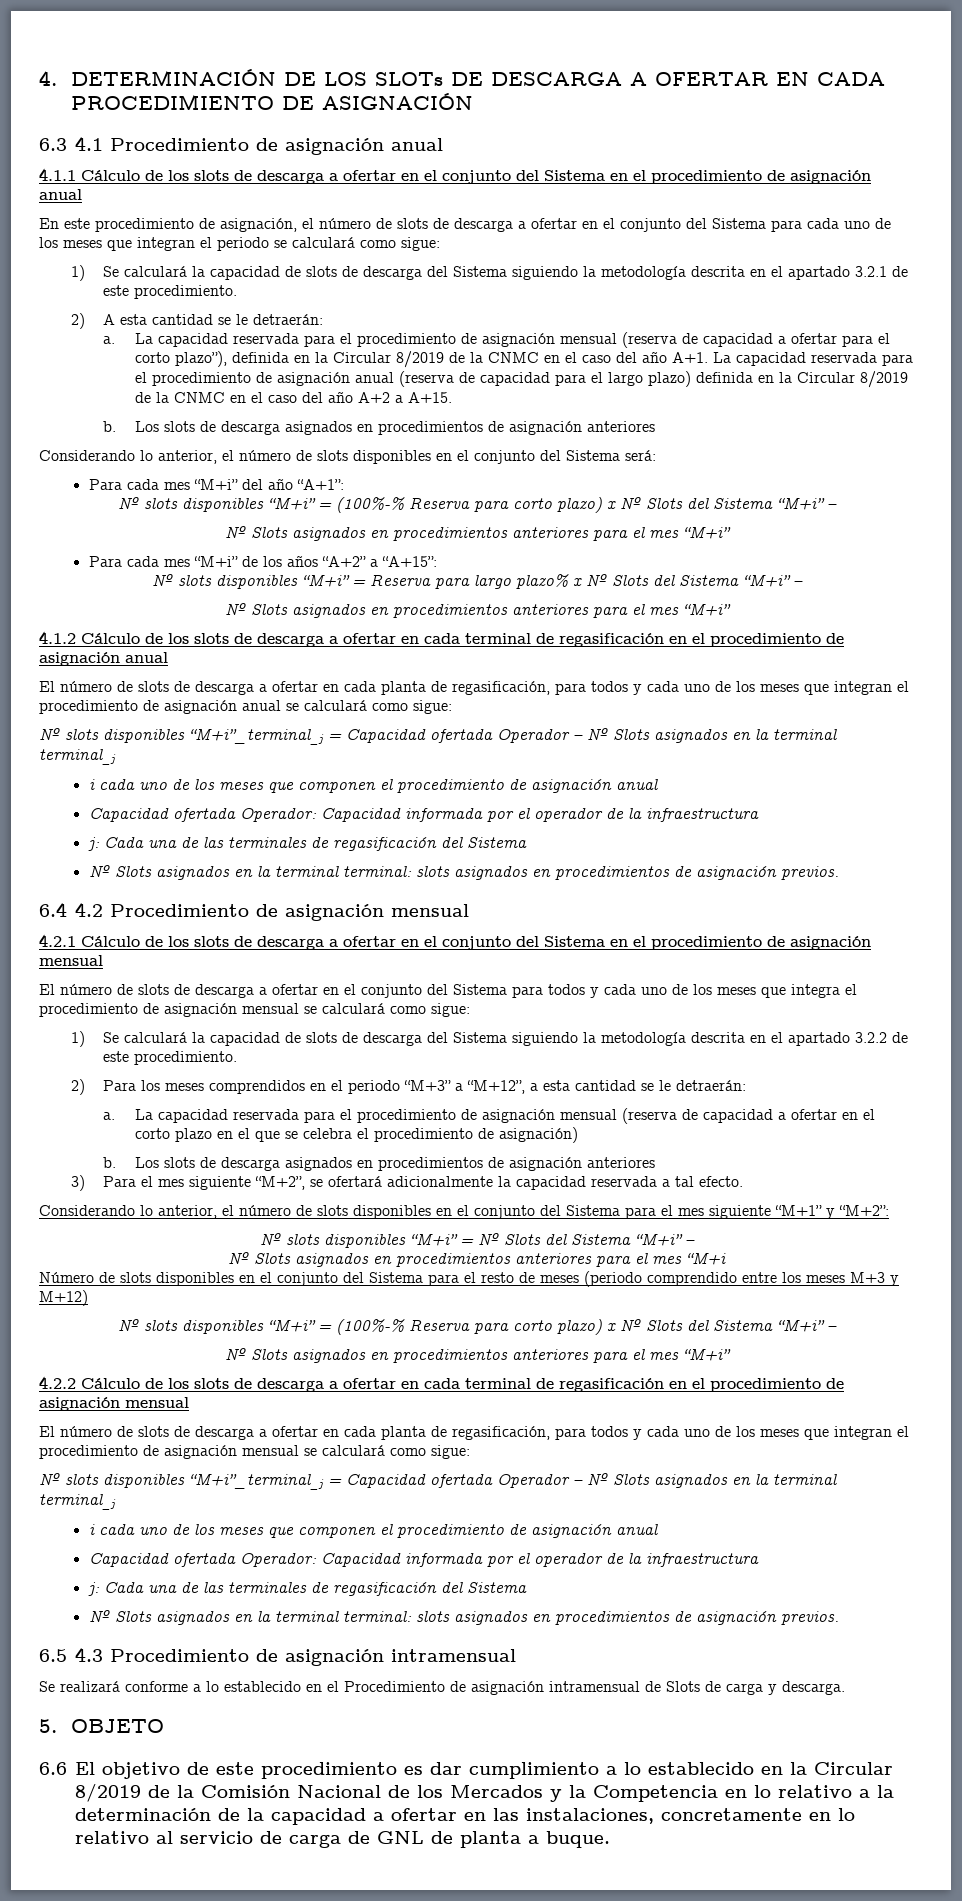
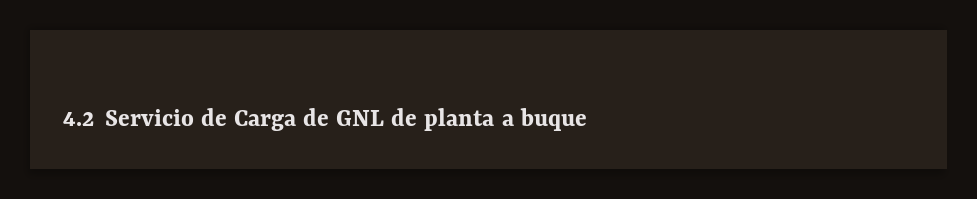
- 4. DETERMINACIÓN DE LOS SLOTs DE DESCARGA A OFERTAR EN CADA PROCEDIMIENTO DE ASIGNACIÓN
- 6.3 4.1 Procedimiento de asignación anual
- 4.1.1 Cálculo de los slots de descarga a ofertar en el conjunto del Sistema en el procedimiento de asignación anual
- En este procedimiento de asignación, el número de slots de descarga a ofertar en el conjunto del Sistema para cada uno de los meses que integran el periodo se calculará como sigue:
- 1) Se calculará la capacidad de slots de descarga del Sistema siguiendo la metodología descrita en el apartado 3.2.1 de este procedimiento.
- 2) A esta cantidad se le detraerán:
- a. La capacidad reservada para el procedimiento de asignación mensual (reserva de capacidad a ofertar para el corto plazo”), definida en la Circular 8/2019 de la CNMC en el caso del año A+1. La capacidad reservada para el procedimiento de asignación anual (reserva de capacidad para el largo plazo) definida en la Circular 8/2019 de la CNMC en el caso del año A+2 a A+15.
- b. Los slots de descarga asignados en procedimientos de asignación anteriores
- Considerando lo anterior, el número de slots disponibles en el conjunto del Sistema será:
- Para cada mes “M+i” del año “A+1”:
- Nº slots disponibles “M+i” = (100%-% Reserva para corto plazo) x Nº Slots del Sistema “M+i” –
- Nº Slots asignados en procedimientos anteriores para el mes “M+i”
- Para cada mes “M+i” de los años “A+2” a “A+15”:
- Nº slots disponibles “M+i” = Reserva para largo plazo% x Nº Slots del Sistema “M+i” –
- Nº Slots asignados en procedimientos anteriores para el mes “M+i”
- 4.1.2 Cálculo de los slots de descarga a ofertar en cada terminal de regasificación en el procedimiento de asignación anual
- El número de slots de descarga a ofertar en cada planta de regasificación, para todos y cada uno de los meses que integran el procedimiento de asignación anual se calculará como sigue:
- Nº slots disponibles “M+i”_terminal_j = Capacidad ofertada Operador – Nº Slots asignados en la terminal terminal_j
- i cada uno de los meses que componen el procedimiento de asignación anual
- Capacidad ofertada Operador: Capacidad informada por el operador de la infraestructura
- j: Cada una de las terminales de regasificación del Sistema
- Nº Slots asignados en la terminal terminal: slots asignados en procedimientos de asignación previos.
- 6.4 4.2 Procedimiento de asignación mensual
- 4.2.1 Cálculo de los slots de descarga a ofertar en el conjunto del Sistema en el procedimiento de asignación mensual
- El número de slots de descarga a ofertar en el conjunto del Sistema para todos y cada uno de los meses que integra el procedimiento de asignación mensual se calculará como sigue:
- 1) Se calculará la capacidad de slots de descarga del Sistema siguiendo la metodología descrita en el apartado 3.2.2 de este procedimiento.
- 2) Para los meses comprendidos en el periodo “M+3” a “M+12”, a esta cantidad se le detraerán:
- a. La capacidad reservada para el procedimiento de asignación mensual (reserva de capacidad a ofertar en el corto plazo en el que se celebra el procedimiento de asignación)
- b. Los slots de descarga asignados en procedimientos de asignación anteriores
- 3) Para el mes siguiente “M+2”, se ofertará adicionalmente la capacidad reservada a tal efecto.
- Considerando lo anterior, el número de slots disponibles en el conjunto del Sistema para el mes siguiente “M+1” y “M+2”:
- Nº slots disponibles “M+i” = Nº Slots del Sistema “M+i” –
- Nº Slots asignados en procedimientos anteriores para el mes “M+i
- Número de slots disponibles en el conjunto del Sistema para el resto de meses (periodo comprendido entre los meses M+3 y M+12)
- Nº slots disponibles “M+i” = (100%-% Reserva para corto plazo) x Nº Slots del Sistema “M+i” –
- Nº Slots asignados en procedimientos anteriores para el mes “M+i”
- 4.2.2 Cálculo de los slots de descarga a ofertar en cada terminal de regasificación en el procedimiento de asignación mensual
- El número de slots de descarga a ofertar en cada planta de regasificación, para todos y cada uno de los meses que integran el procedimiento de asignación mensual se calculará como sigue:
- Nº slots disponibles “M+i”_terminal_j = Capacidad ofertada Operador – Nº Slots asignados en la terminal terminal_j
- i cada uno de los meses que componen el procedimiento de asignación anual
- Capacidad ofertada Operador: Capacidad informada por el operador de la infraestructura
- j: Cada una de las terminales de regasificación del Sistema
- Nº Slots asignados en la terminal terminal: slots asignados en procedimientos de asignación previos.
- 6.5 4.3 Procedimiento de asignación intramensual
- Se realizará conforme a lo establecido en el Procedimiento de asignación intramensual de Slots de carga y descarga.
- 5. OBJETO
- 6.6 El objetivo de este procedimiento es dar cumplimiento a lo establecido en la Circular 8/2019 de la Comisión Nacional de los Mercados y la Competencia en lo relativo a la determinación de la capacidad a ofertar en las instalaciones, concretamente en lo relativo al servicio de carga de GNL de planta a buque.
+ 4.2 Servicio de Carga de GNL de planta a buque

